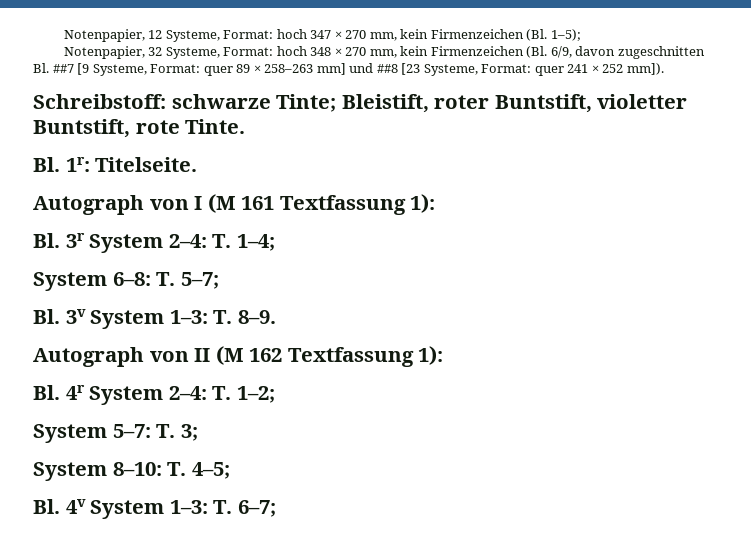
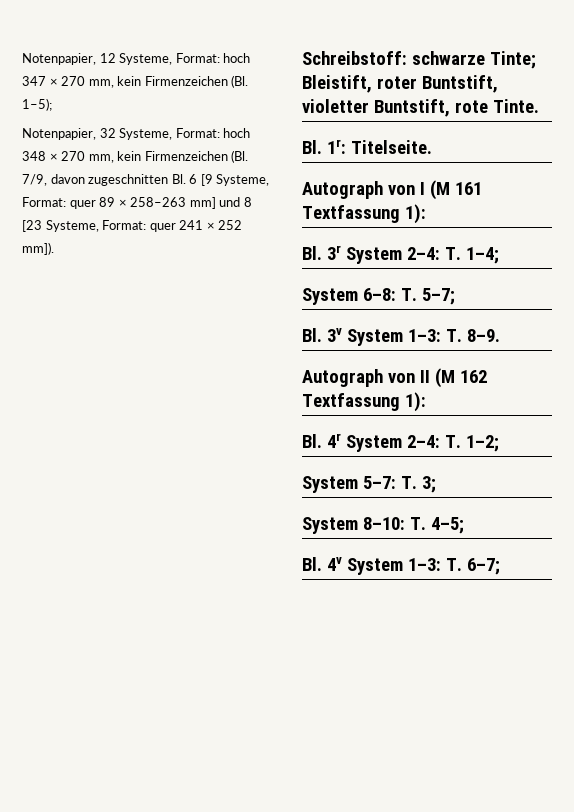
- Notenpapier, 32 Systeme, Format: hoch 348 × 270 mm, kein Firmenzeichen (Bl. 6/9, davon zugeschnitten Bl. ##7 [9 Systeme, Format: quer 89 × 258–263 mm] und ##8 [23 Systeme, Format: quer 241 × 252 mm]).
+ Notenpapier, 32 Systeme, Format: hoch 348 × 270 mm, kein Firmenzeichen (Bl. 7/9, davon zugeschnitten Bl. 6 [9 Systeme, Format: quer 89 × 258–263 mm] und 8 [23 Systeme, Format: quer 241 × 252 mm]).

